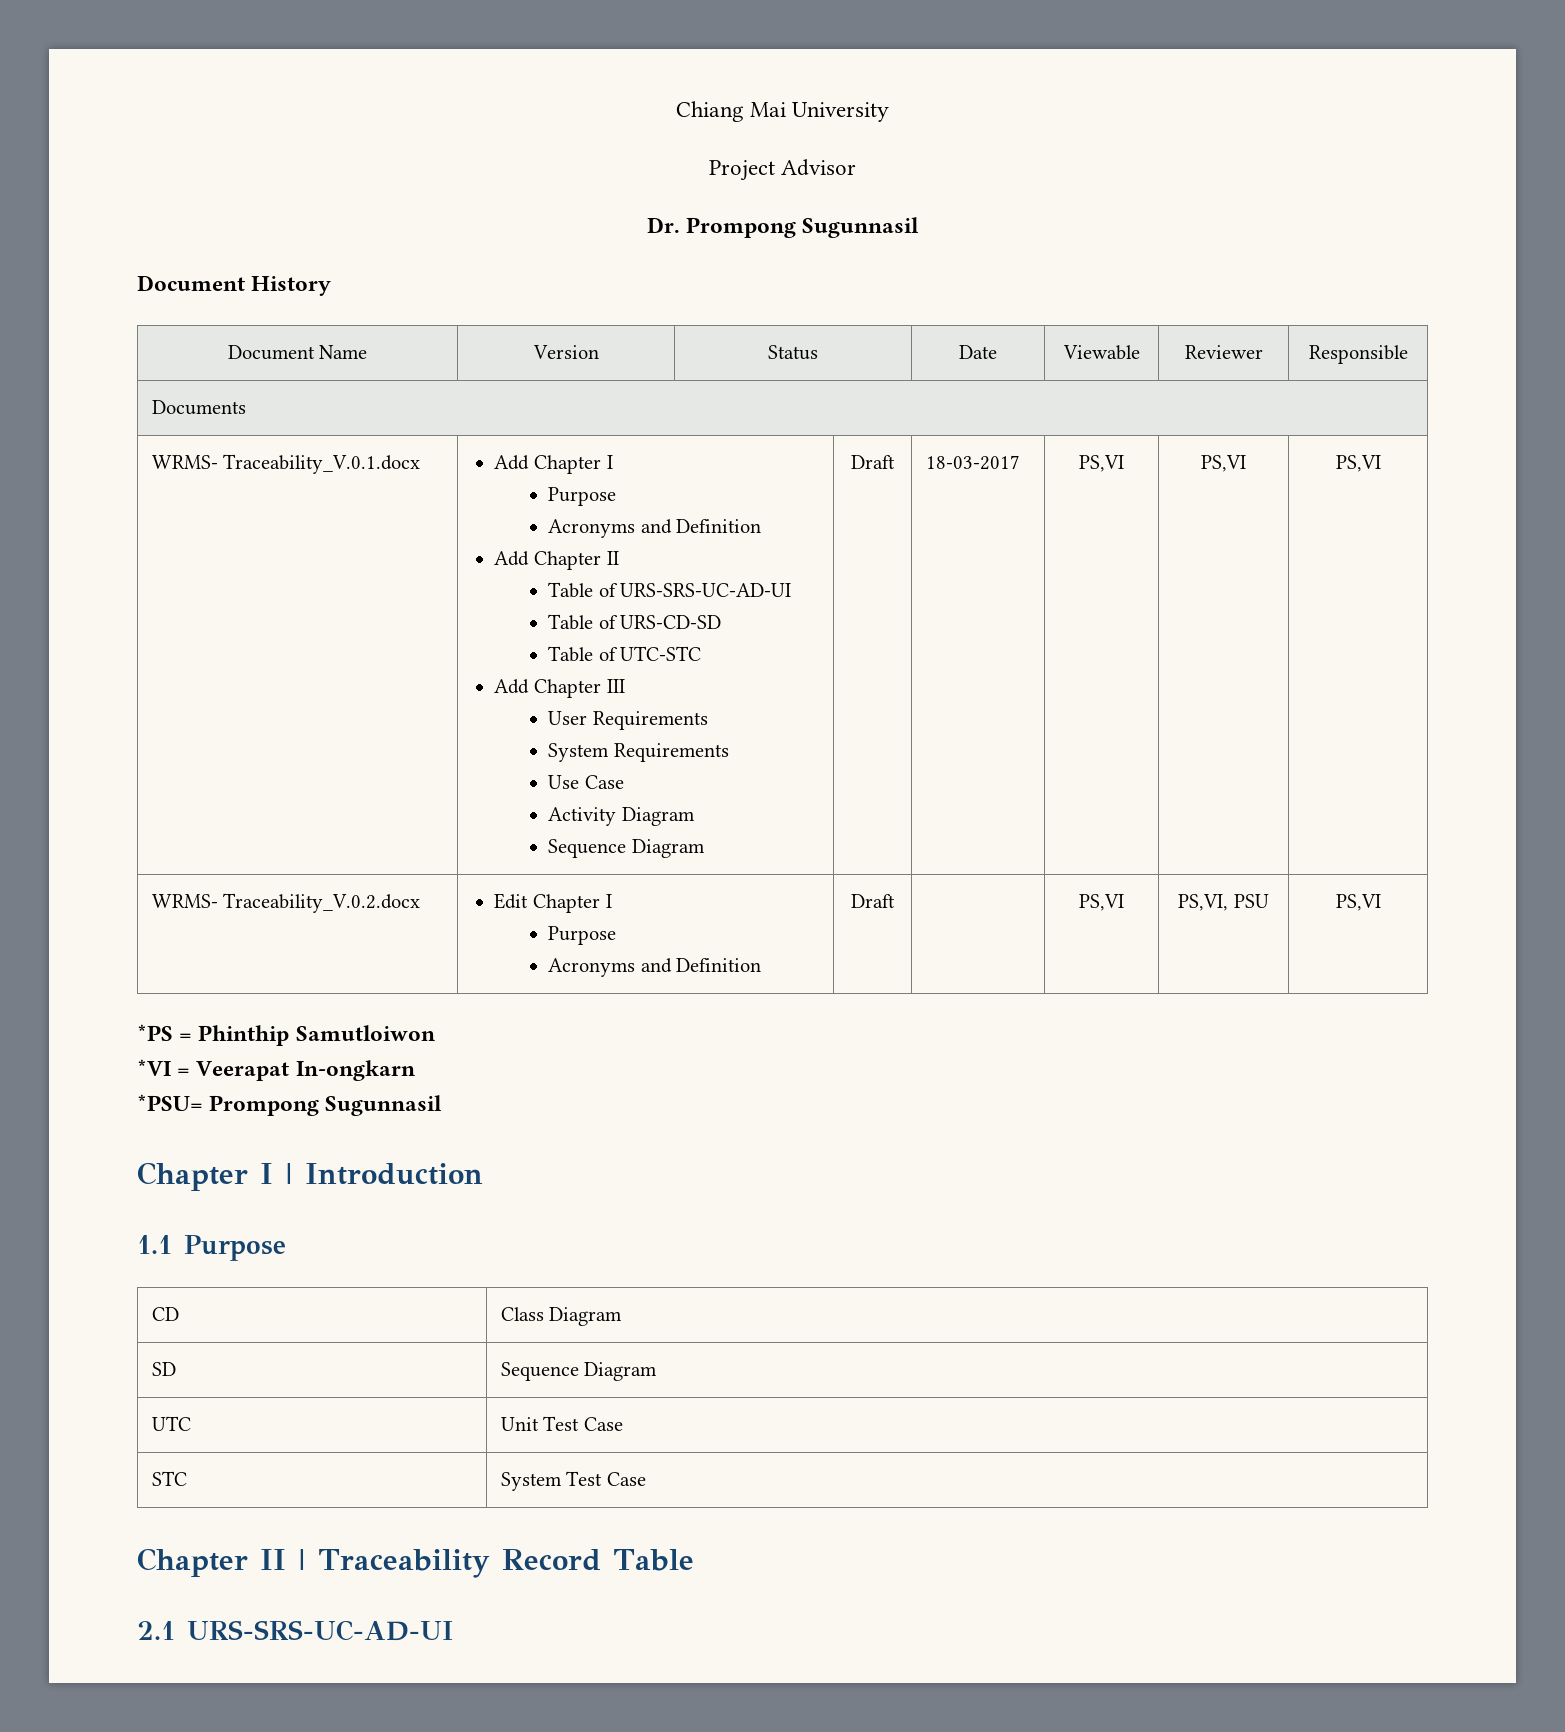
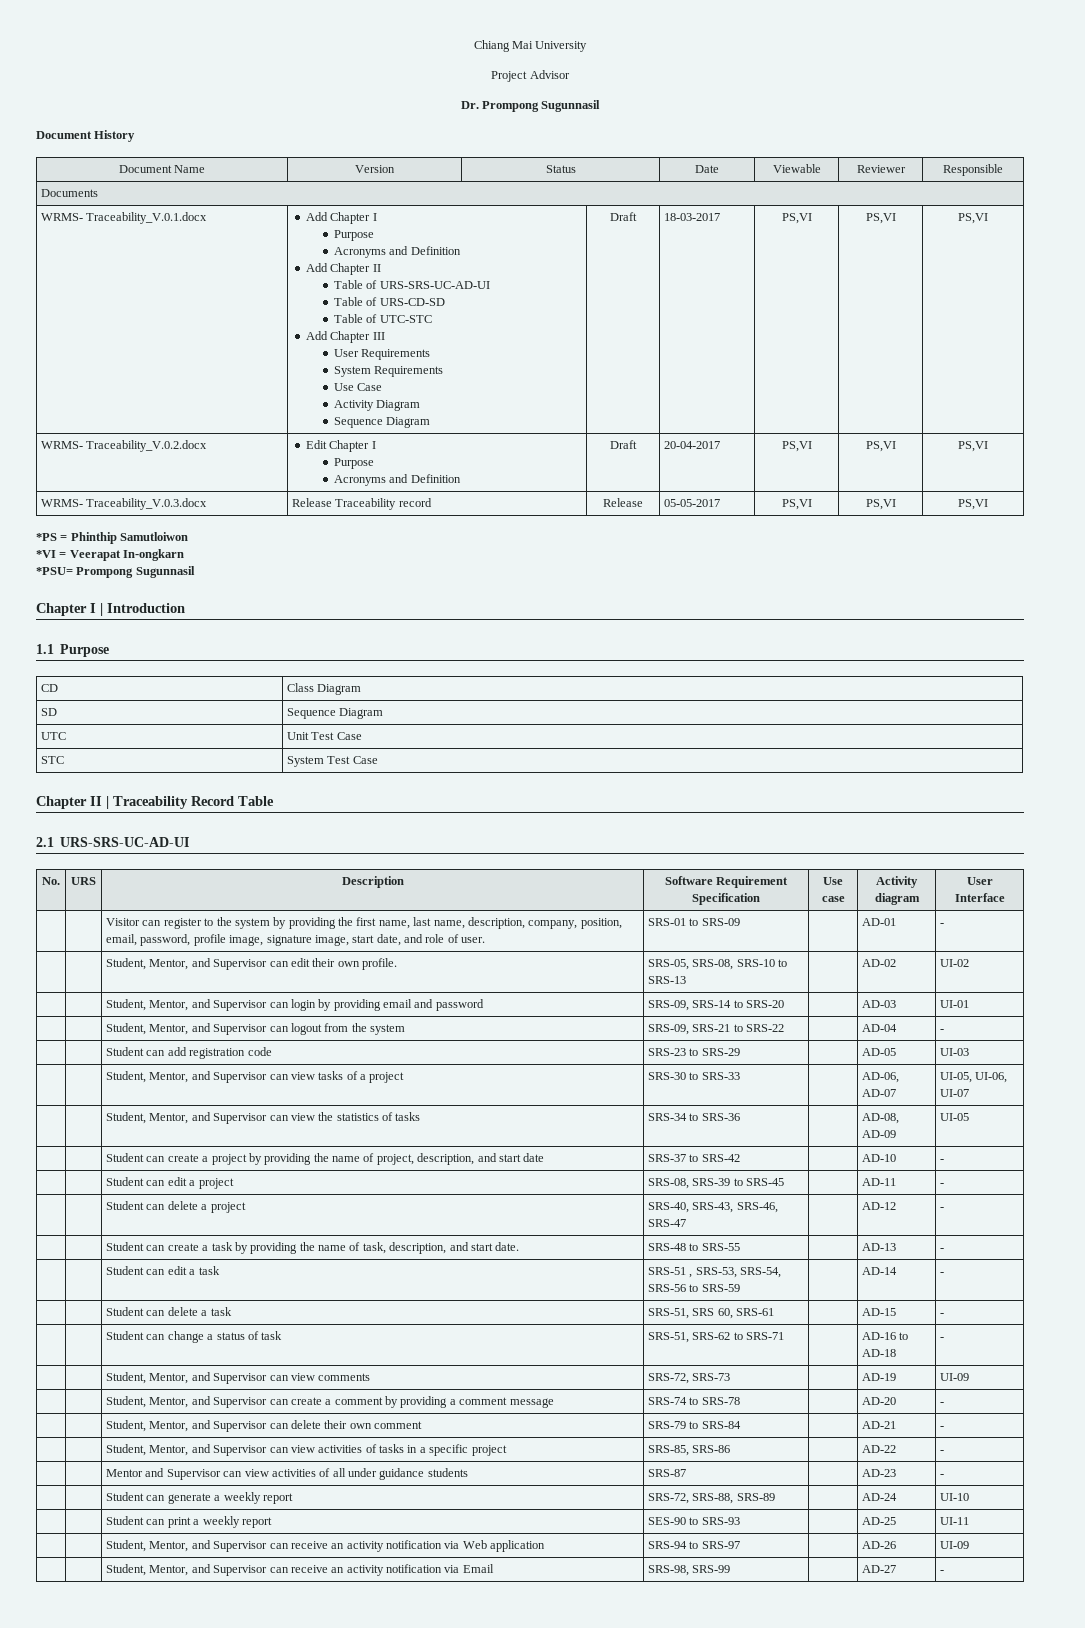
  WRMS- Traceability_V.0.2.docx | Edit Chapter I
  Purpose
- Acronyms and Definition | Draft | | PS,VI | PS,VI, PSU | PS,VI
+ Acronyms and Definition | Draft | 20-04-2017 | PS,VI | PS,VI | PS,VI
+ WRMS- Traceability_V.0.3.docx | Release Traceability record | Release | 05-05-2017 | PS,VI | PS,VI | PS,VI
+ No. | URS | Description | Software Requirement Specification | Use case | Activity diagram | User Interface
+ | | Visitor can register to the system by providing the first name, last name, description, company, position, email, password, profile image, signature image, start date, and role of user. | SRS-01 to SRS-09 | | AD-01 | -
+ | | Student, Mentor, and Supervisor can edit their own profile. | SRS-05, SRS-08, SRS-10 to SRS-13 | | AD-02 | UI-02
+ | | Student, Mentor, and Supervisor can login by providing email and password | SRS-09, SRS-14 to SRS-20 | | AD-03 | UI-01
+ | | Student, Mentor, and Supervisor can logout from the system | SRS-09, SRS-21 to SRS-22 | | AD-04 | -
+ | | Student can add registration code | SRS-23 to SRS-29 | | AD-05 | UI-03
+ | | Student, Mentor, and Supervisor can view tasks of a project | SRS-30 to SRS-33 | | AD-06, AD-07 | UI-05, UI-06, UI-07
+ | | Student, Mentor, and Supervisor can view the statistics of tasks | SRS-34 to SRS-36 | | AD-08, AD-09 | UI-05
+ | | Student can create a project by providing the name of project, description, and start date | SRS-37 to SRS-42 | | AD-10 | -
+ | | Student can edit a project | SRS-08, SRS-39 to SRS-45 | | AD-11 | -
+ | | Student can delete a project | SRS-40, SRS-43, SRS-46, SRS-47 | | AD-12 | -
+ | | Student can create a task by providing the name of task, description, and start date. | SRS-48 to SRS-55 | | AD-13 | -
+ | | Student can edit a task | SRS-51 , SRS-53, SRS-54, SRS-56 to SRS-59 | | AD-14 | -
+ | | Student can delete a task | SRS-51, SRS 60, SRS-61 | | AD-15 | -
+ | | Student can change a status of task | SRS-51, SRS-62 to SRS-71 | | AD-16 to AD-18 | -
+ | | Student, Mentor, and Supervisor can view comments | SRS-72, SRS-73 | | AD-19 | UI-09
+ | | Student, Mentor, and Supervisor can create a comment by providing a comment message | SRS-74 to SRS-78 | | AD-20 | -
+ | | Student, Mentor, and Supervisor can delete their own comment | SRS-79 to SRS-84 | | AD-21 | -
+ | | Student, Mentor, and Supervisor can view activities of tasks in a specific project | SRS-85, SRS-86 | | AD-22 | -
+ | | Mentor and Supervisor can view activities of all under guidance students | SRS-87 | | AD-23 | -
+ | | Student can generate a weekly report | SRS-72, SRS-88, SRS-89 | | AD-24 | UI-10
+ | | Student can print a weekly report | SES-90 to SRS-93 | | AD-25 | UI-11
+ | | Student, Mentor, and Supervisor can receive an activity notification via Web application | SRS-94 to SRS-97 | | AD-26 | UI-09
+ | | Student, Mentor, and Supervisor can receive an activity notification via Email | SRS-98, SRS-99 | | AD-27 | -

